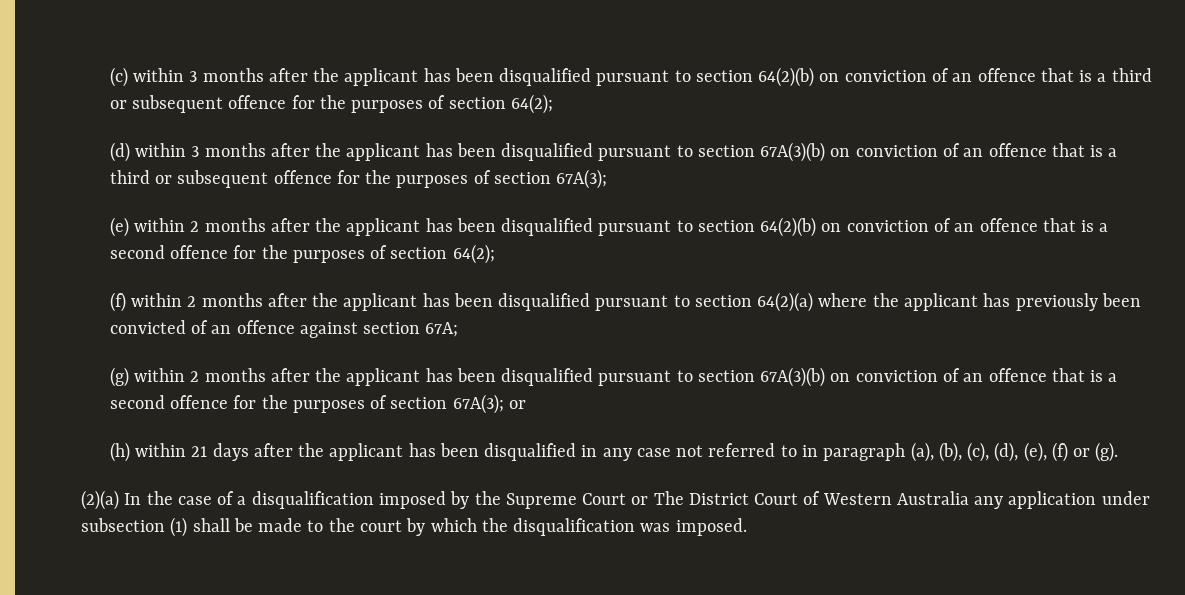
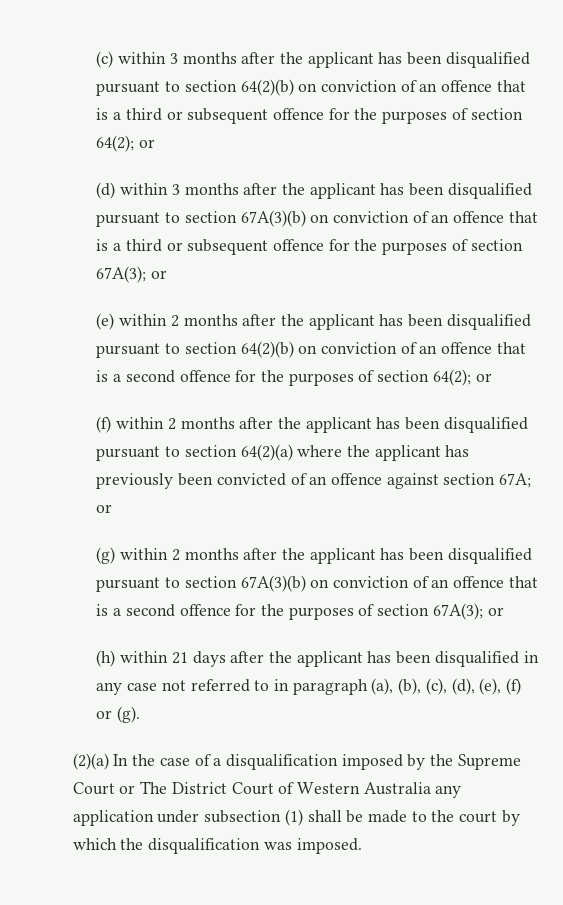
- (c) within 3 months after the applicant has been disqualified pursuant to section 64(2)(b) on conviction of an offence that is a third or subsequent offence for the purposes of section 64(2);
+ (c) within 3 months after the applicant has been disqualified pursuant to section 64(2)(b) on conviction of an offence that is a third or subsequent offence for the purposes of section 64(2); or
- (d) within 3 months after the applicant has been disqualified pursuant to section 67A(3)(b) on conviction of an offence that is a third or subsequent offence for the purposes of section 67A(3);
+ (d) within 3 months after the applicant has been disqualified pursuant to section 67A(3)(b) on conviction of an offence that is a third or subsequent offence for the purposes of section 67A(3); or
- (e) within 2 months after the applicant has been disqualified pursuant to section 64(2)(b) on conviction of an offence that is a second offence for the purposes of section 64(2);
+ (e) within 2 months after the applicant has been disqualified pursuant to section 64(2)(b) on conviction of an offence that is a second offence for the purposes of section 64(2); or
- (f) within 2 months after the applicant has been disqualified pursuant to section 64(2)(a) where the applicant has previously been convicted of an offence against section 67A;
+ (f) within 2 months after the applicant has been disqualified pursuant to section 64(2)(a) where the applicant has previously been convicted of an offence against section 67A; or

